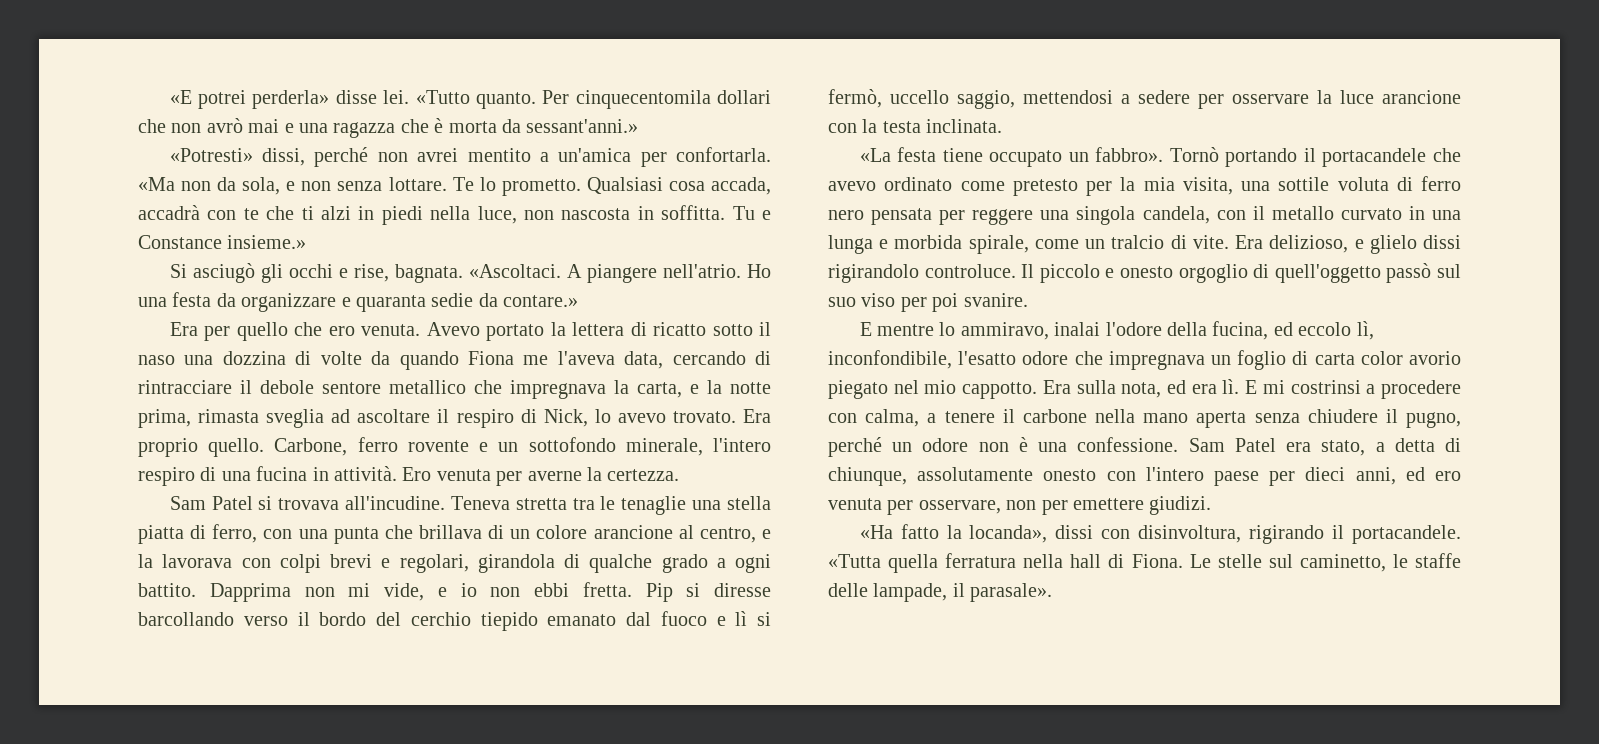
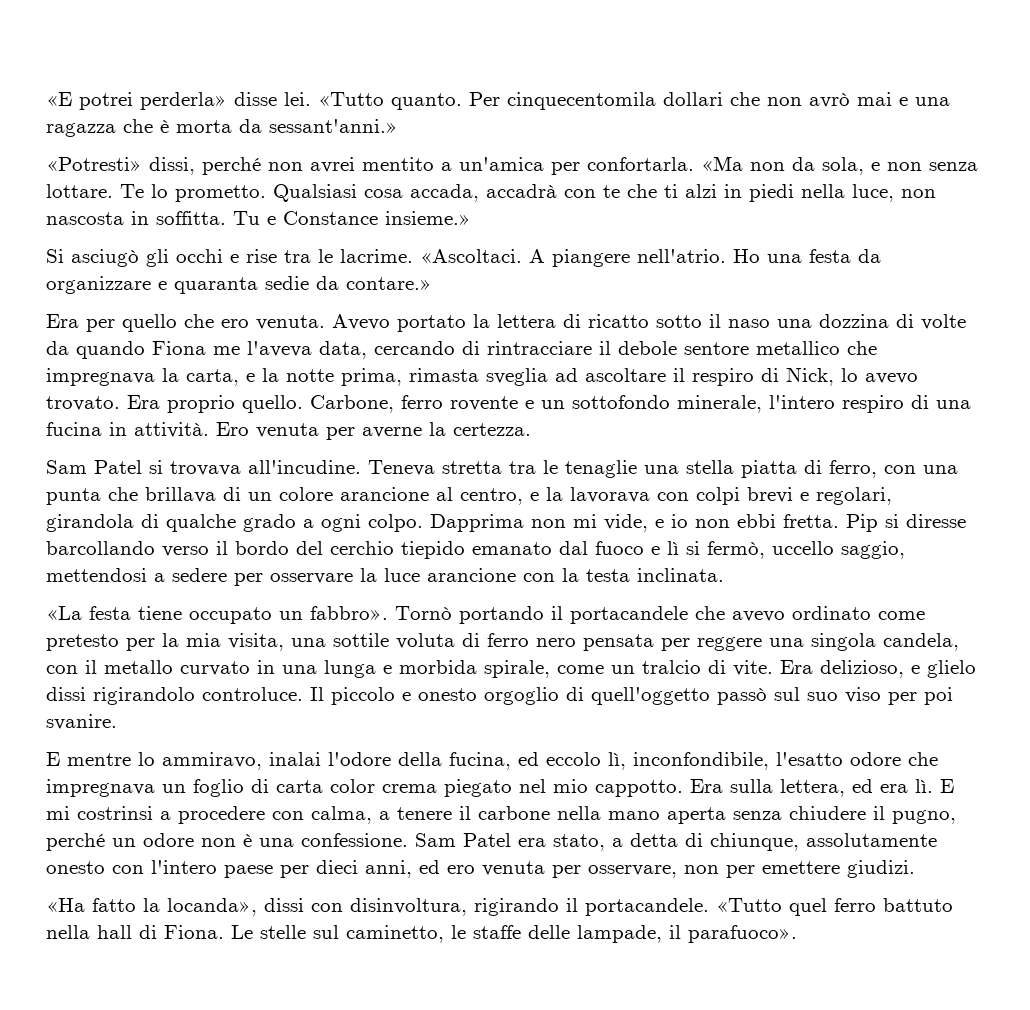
- Si asciugò gli occhi e rise, bagnata.
+ Si asciugò gli occhi e rise tra le lacrime.
- Teneva stretta tra le tenaglie una stella piatta di ferro, con una punta che brillava di un colore arancione al centro, e la lavorava con colpi brevi e regolari, girandola di qualche grado a ogni battito.
+ Teneva stretta tra le tenaglie una stella piatta di ferro, con una punta che brillava di un colore arancione al centro, e la lavorava con colpi brevi e regolari, girandola di qualche grado a ogni colpo.
- E mentre lo ammiravo, inalai l'odore della fucina, ed eccolo lì, inconfondibile, l'esatto odore che impregnava un foglio di carta color avorio piegato nel mio cappotto.
+ E mentre lo ammiravo, inalai l'odore della fucina, ed eccolo lì, inconfondibile, l'esatto odore che impregnava un foglio di carta color crema piegato nel mio cappotto.
- Era sulla nota, ed era lì.
+ Era sulla lettera, ed era lì.
- «Tutta quella ferratura nella hall di Fiona.
+ «Tutto quel ferro battuto nella hall di Fiona.
- Le stelle sul caminetto, le staffe delle lampade, il parasale».
+ Le stelle sul caminetto, le staffe delle lampade, il parafuoco».

